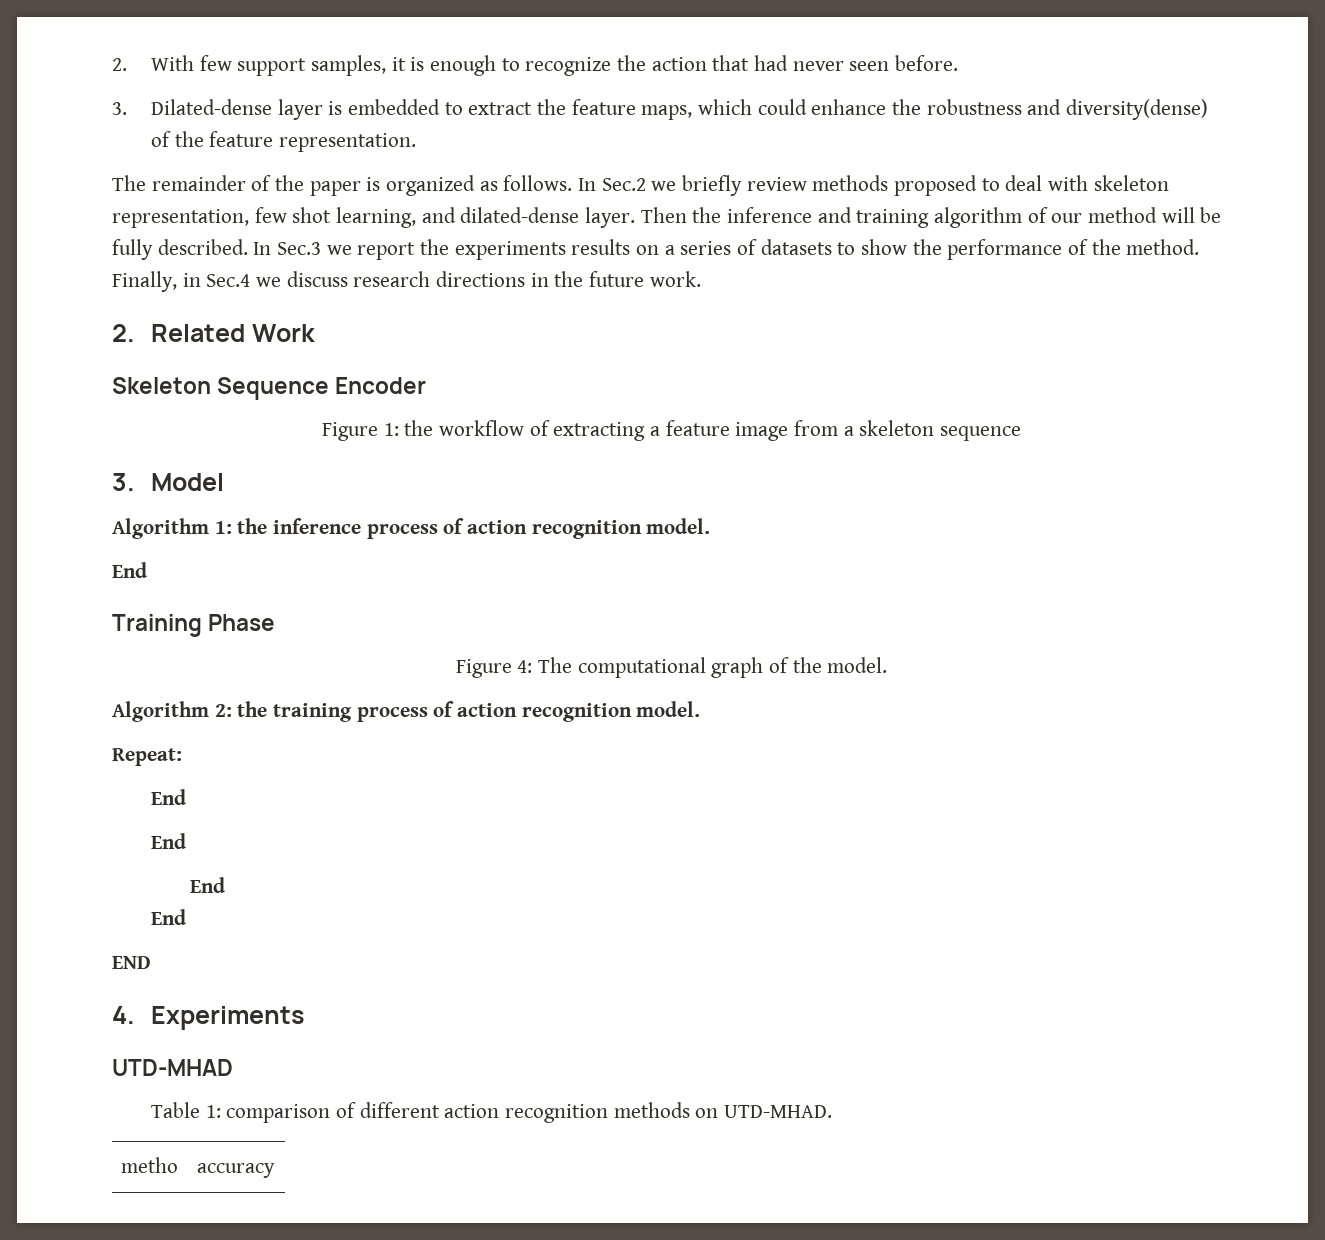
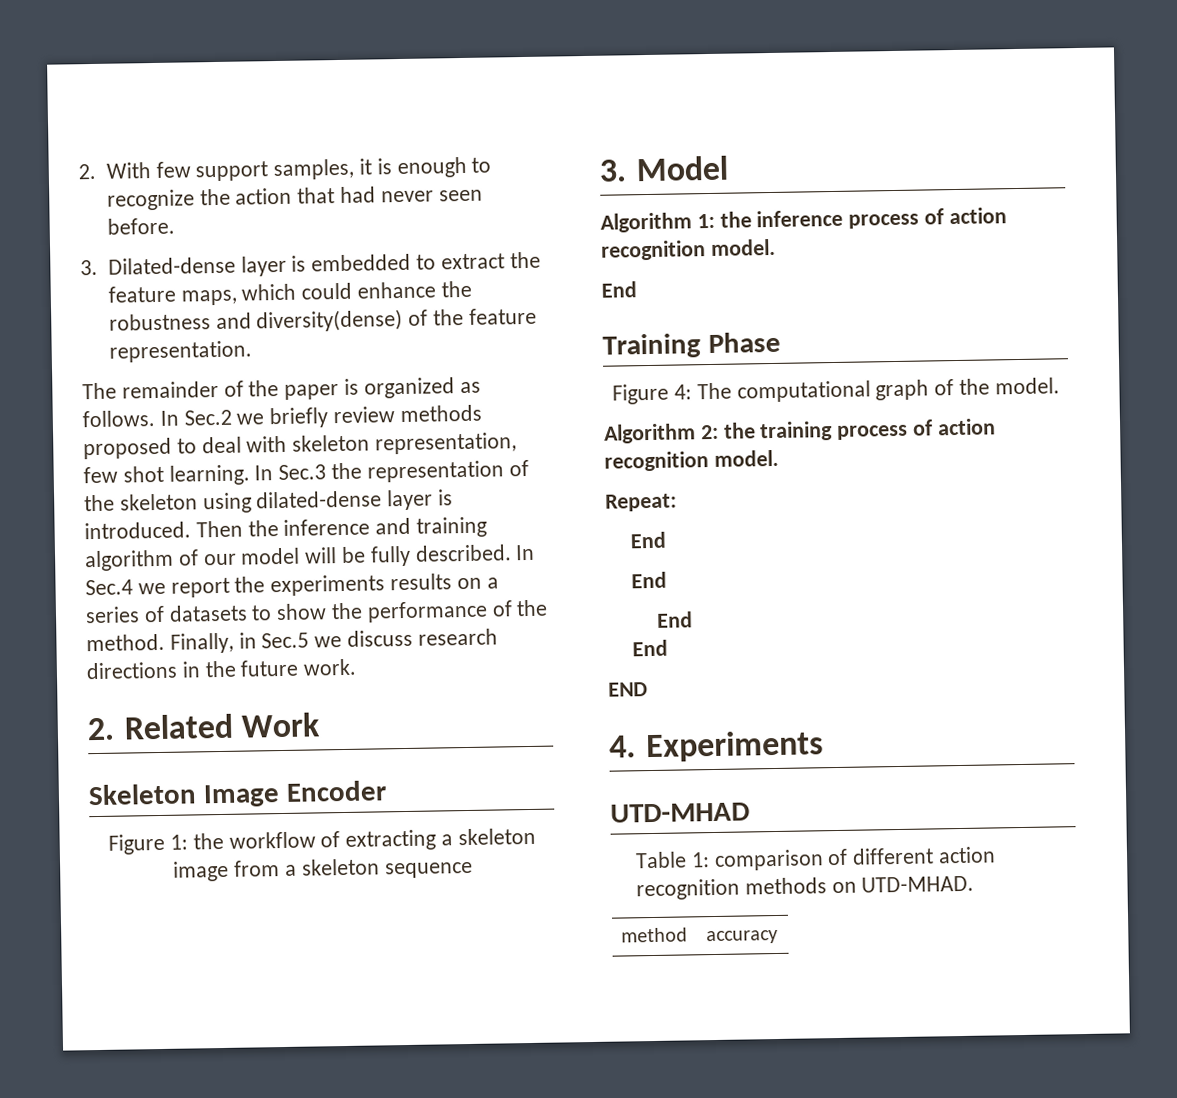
- In Sec.2 we briefly review methods proposed to deal with skeleton representation, few shot learning, and dilated-dense layer.
+ In Sec.2 we briefly review methods proposed to deal with skeleton representation, few shot learning. In Sec.3 the representation of the skeleton using dilated-dense layer is introduced.
- Then the inference and training algorithm of our method will be fully described.
+ Then the inference and training algorithm of our model will be fully described.
- In Sec.3 we report the experiments results on a series of datasets to show the performance of the method.
+ In Sec.4 we report the experiments results on a series of datasets to show the performance of the method.
- Finally, in Sec.4 we discuss research directions in the future work.
+ Finally, in Sec.5 we discuss research directions in the future work.
- Skeleton Sequence Encoder
+ Skeleton Image Encoder
- Figure 1: the workflow of extracting a feature image from a skeleton sequence
+ Figure 1: the workflow of extracting a skeleton image from a skeleton sequence
- metho | accuracy
+ method | accuracy

